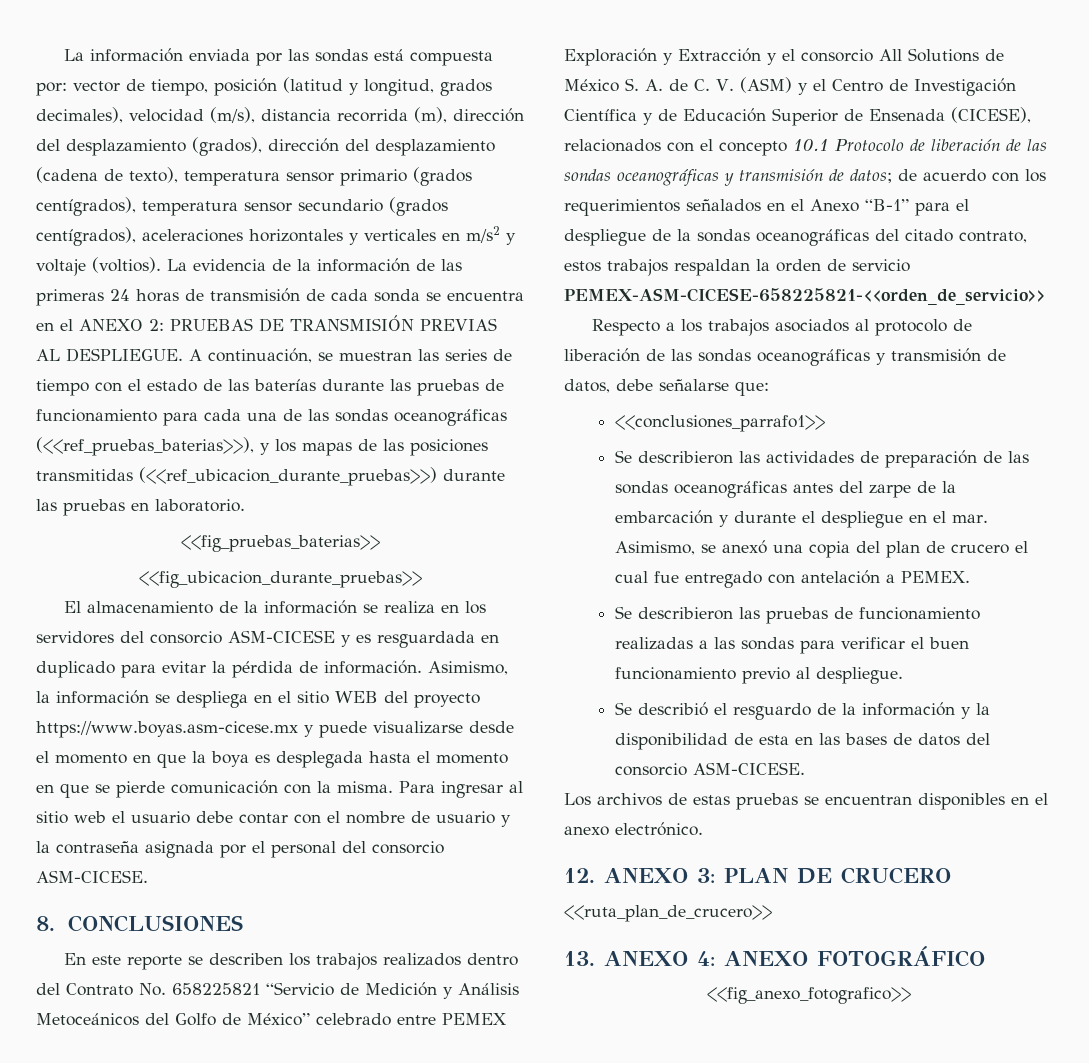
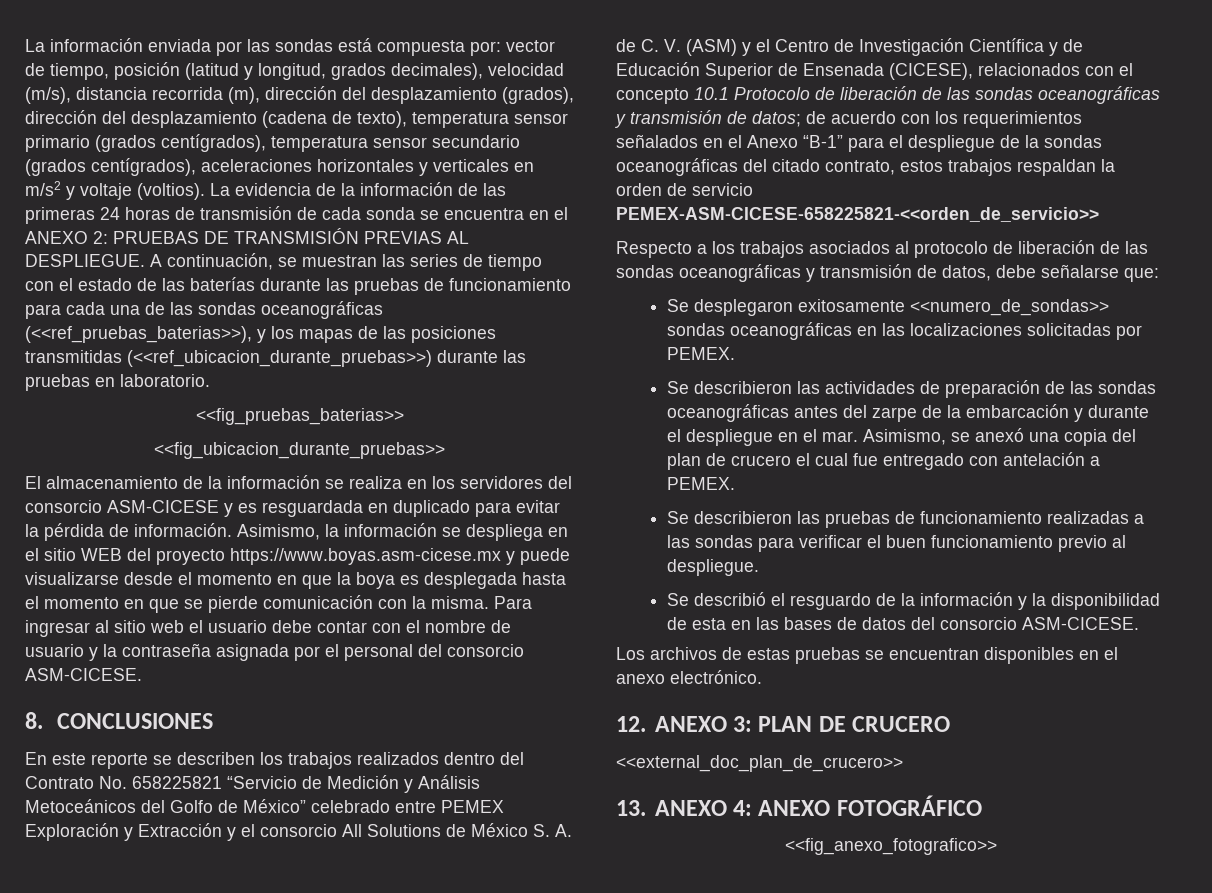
- <<conclusiones_parrafo1>>
+ Se desplegaron exitosamente <<numero_de_sondas>> sondas oceanográficas en las localizaciones solicitadas por PEMEX.
- <<ruta_plan_de_crucero>>
+ <<external_doc_plan_de_crucero>>

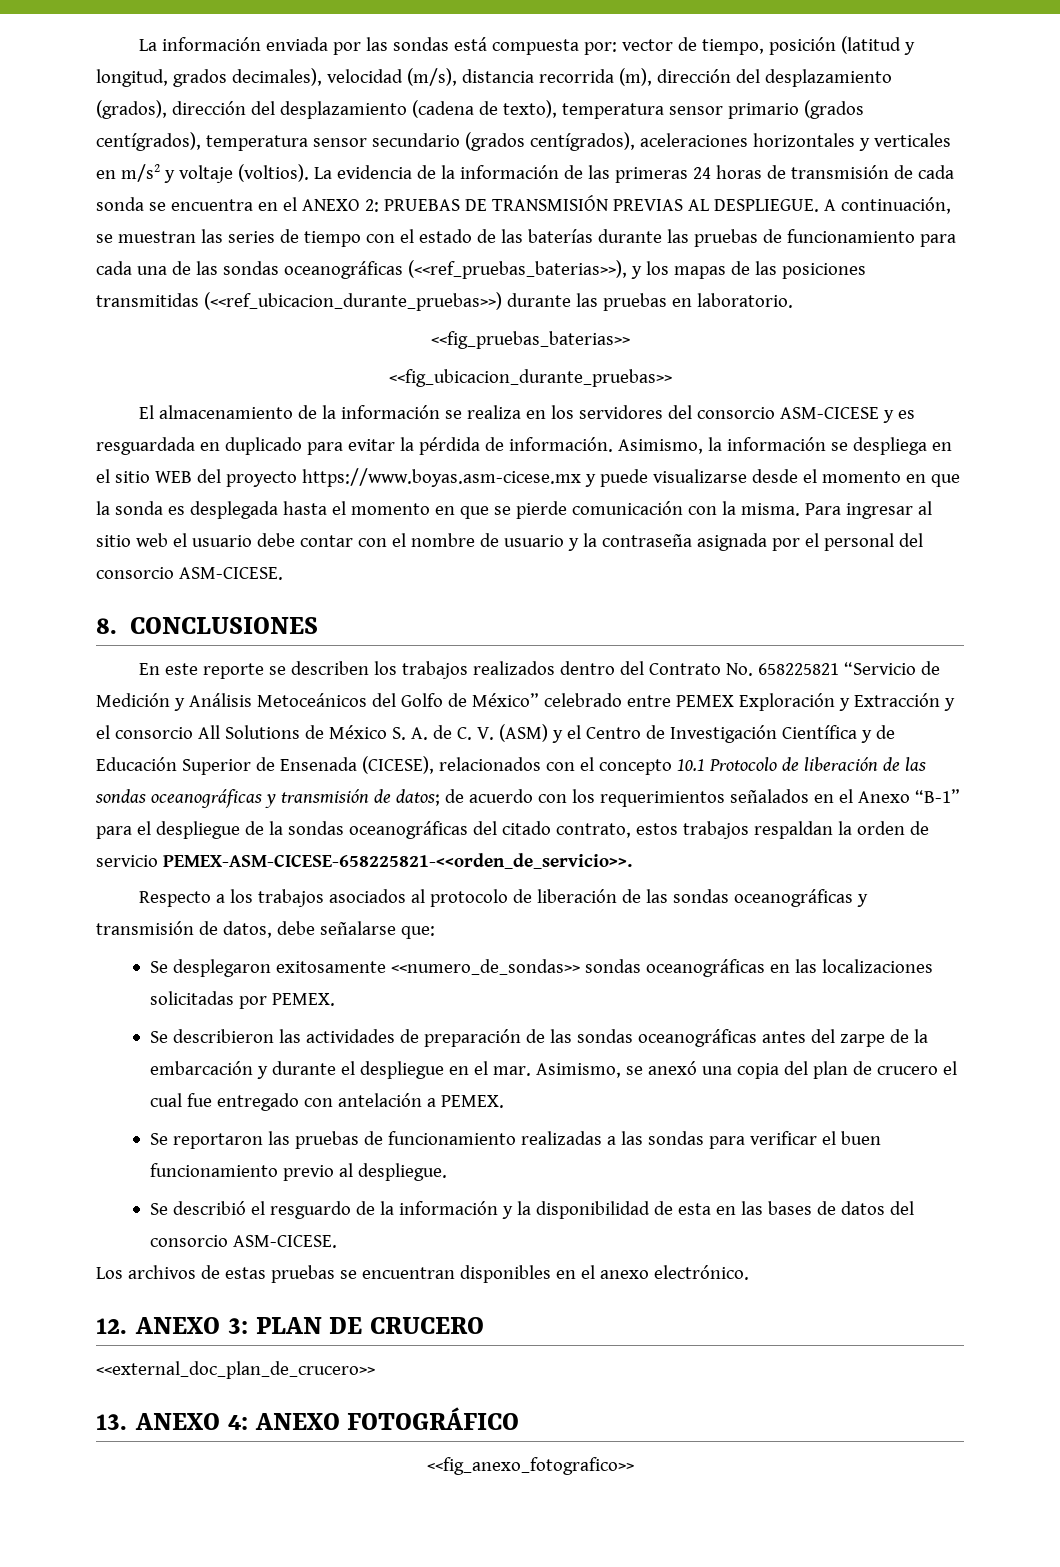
- Asimismo, la información se despliega en el sitio WEB del proyecto https://www.boyas.asm-cicese.mx y puede visualizarse desde el momento en que la boya es desplegada hasta el momento en que se pierde comunicación con la misma.
+ Asimismo, la información se despliega en el sitio WEB del proyecto https://www.boyas.asm-cicese.mx y puede visualizarse desde el momento en que la sonda es desplegada hasta el momento en que se pierde comunicación con la misma.
- de acuerdo con los requerimientos señalados en el Anexo “B-1” para el despliegue de la sondas oceanográficas del citado contrato, estos trabajos respaldan la orden de servicio PEMEX-ASM-CICESE-658225821-<<orden_de_servicio>>
+ de acuerdo con los requerimientos señalados en el Anexo “B-1” para el despliegue de la sondas oceanográficas del citado contrato, estos trabajos respaldan la orden de servicio PEMEX-ASM-CICESE-658225821-<<orden_de_servicio>>.
- Se describieron las pruebas de funcionamiento realizadas a las sondas para verificar el buen funcionamiento previo al despliegue.
+ Se reportaron las pruebas de funcionamiento realizadas a las sondas para verificar el buen funcionamiento previo al despliegue.

